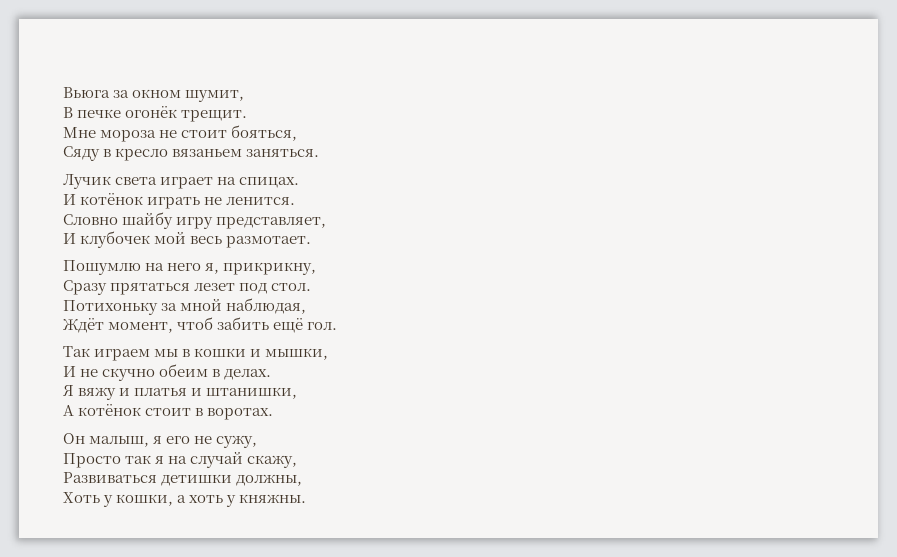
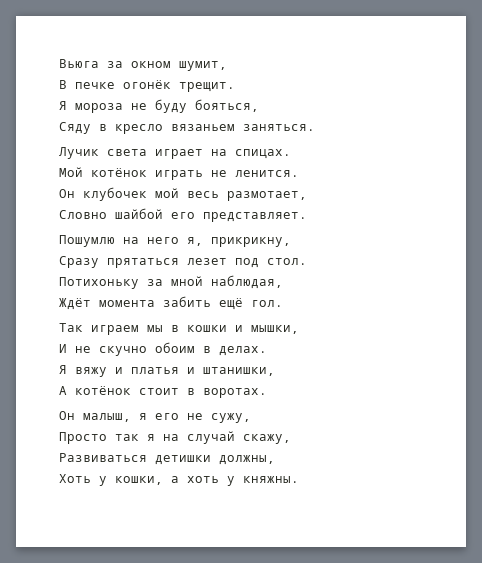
- Мне мороза не стоит бояться,
+ Я мороза не буду бояться,
- И котёнок играть не ленится.
+ Мой котёнок играть не ленится.
- Словно шайбу игру представляет,
- И клубочек мой весь размотает.
+ Он клубочек мой весь размотает,
+ Словно шайбой его представляет.
- Ждёт момент, чтоб забить ещё гол.
+ Ждёт момента забить ещё гол.
- И не скучно обеим в делах.
+ И не скучно обоим в делах.

